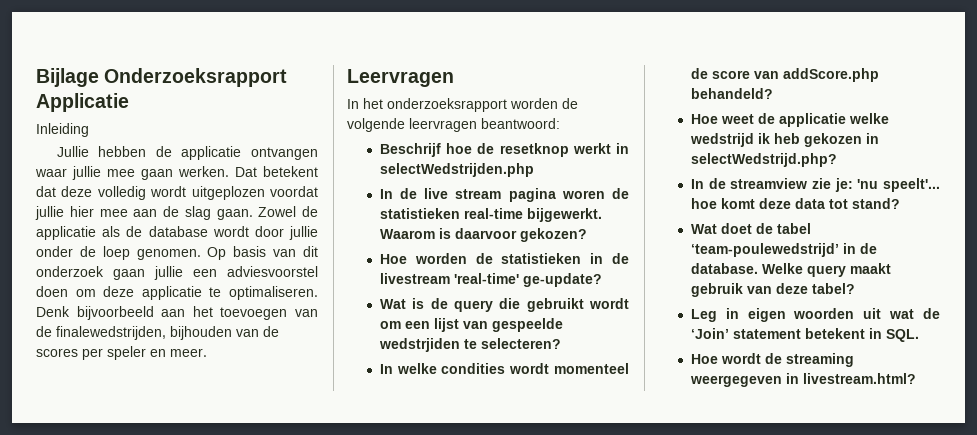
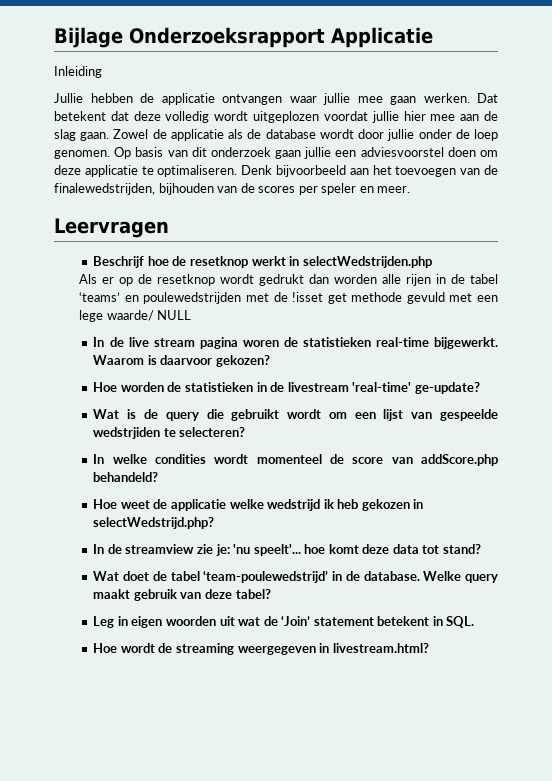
- In het onderzoeksrapport worden de volgende leervragen beantwoord:
+ Als er op de resetknop wordt gedrukt dan worden alle rijen in de tabel ‘teams’ en poulewedstrijden met de !isset get methode gevuld met een lege waarde/ NULL

